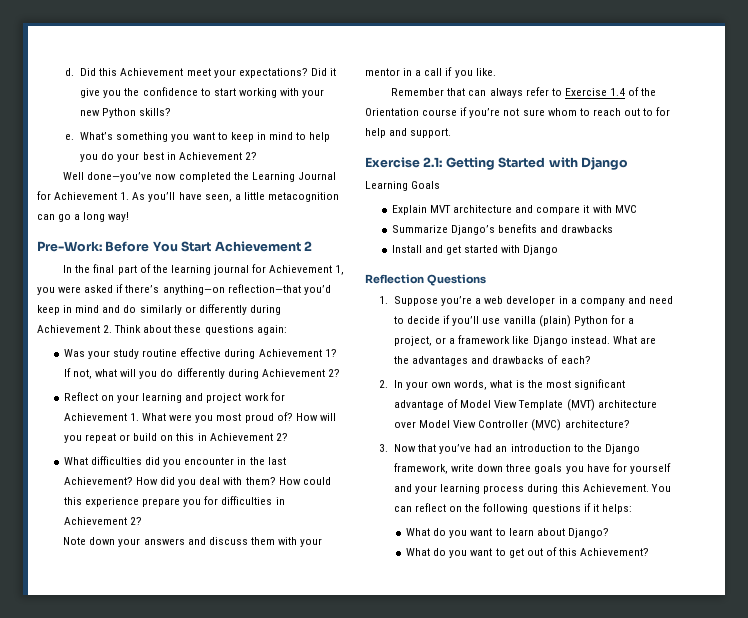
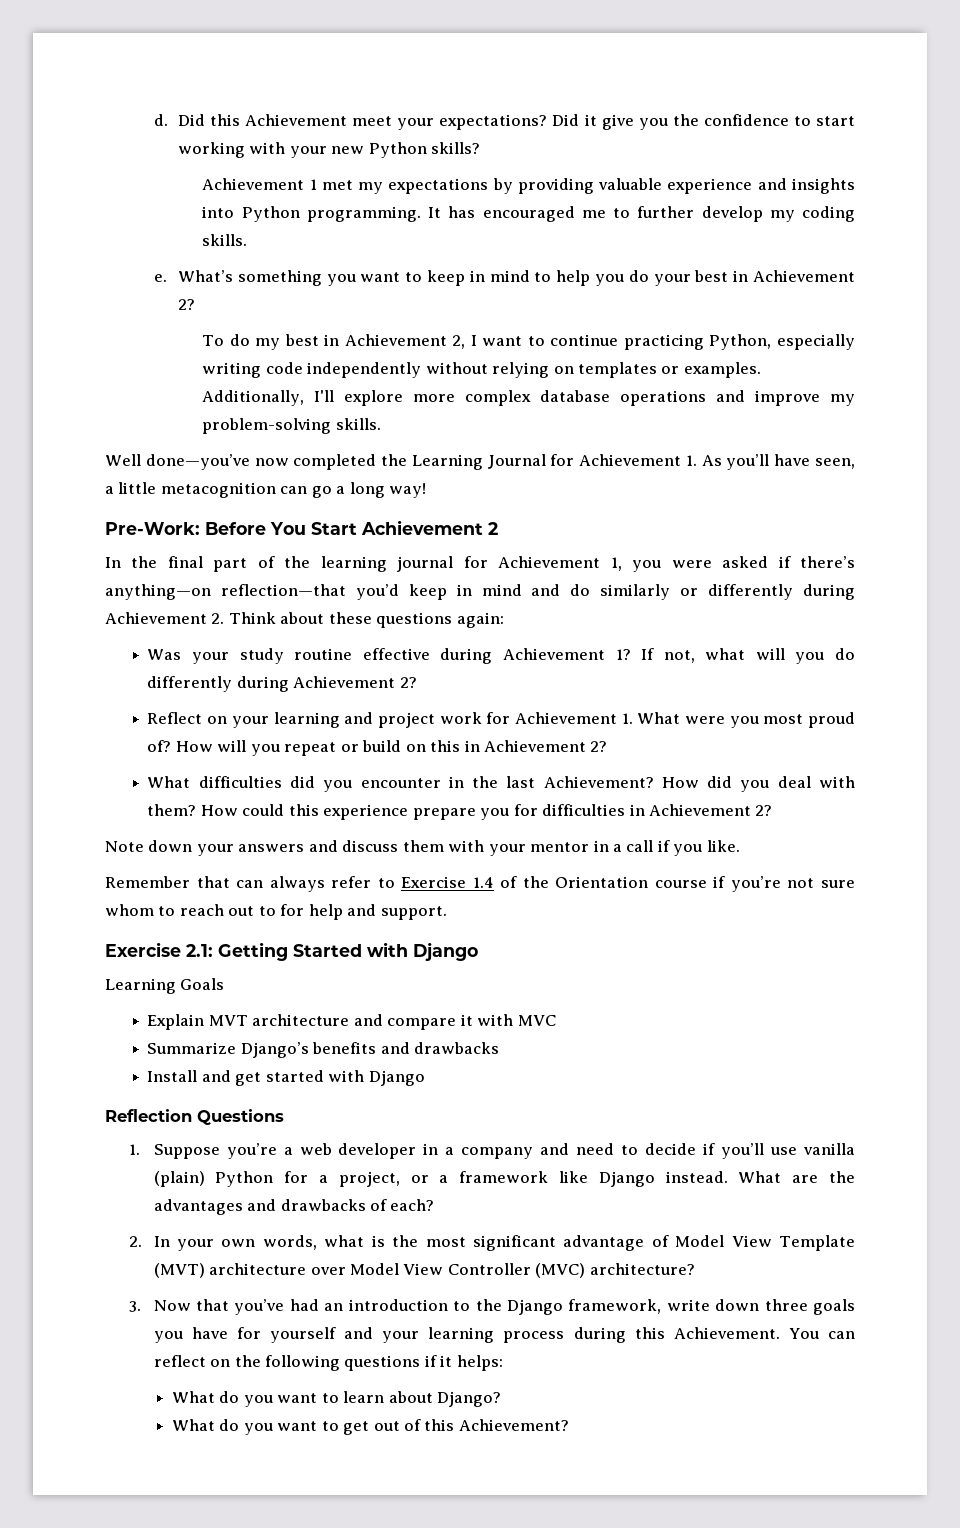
+ Achievement 1 met my expectations by providing valuable experience and insights into Python programming. It has encouraged me to further develop my coding skills.
+ To do my best in Achievement 2, I want to continue practicing Python, especially writing code independently without relying on templates or examples. Additionally, I'll explore more complex database operations and improve my problem-solving skills.

